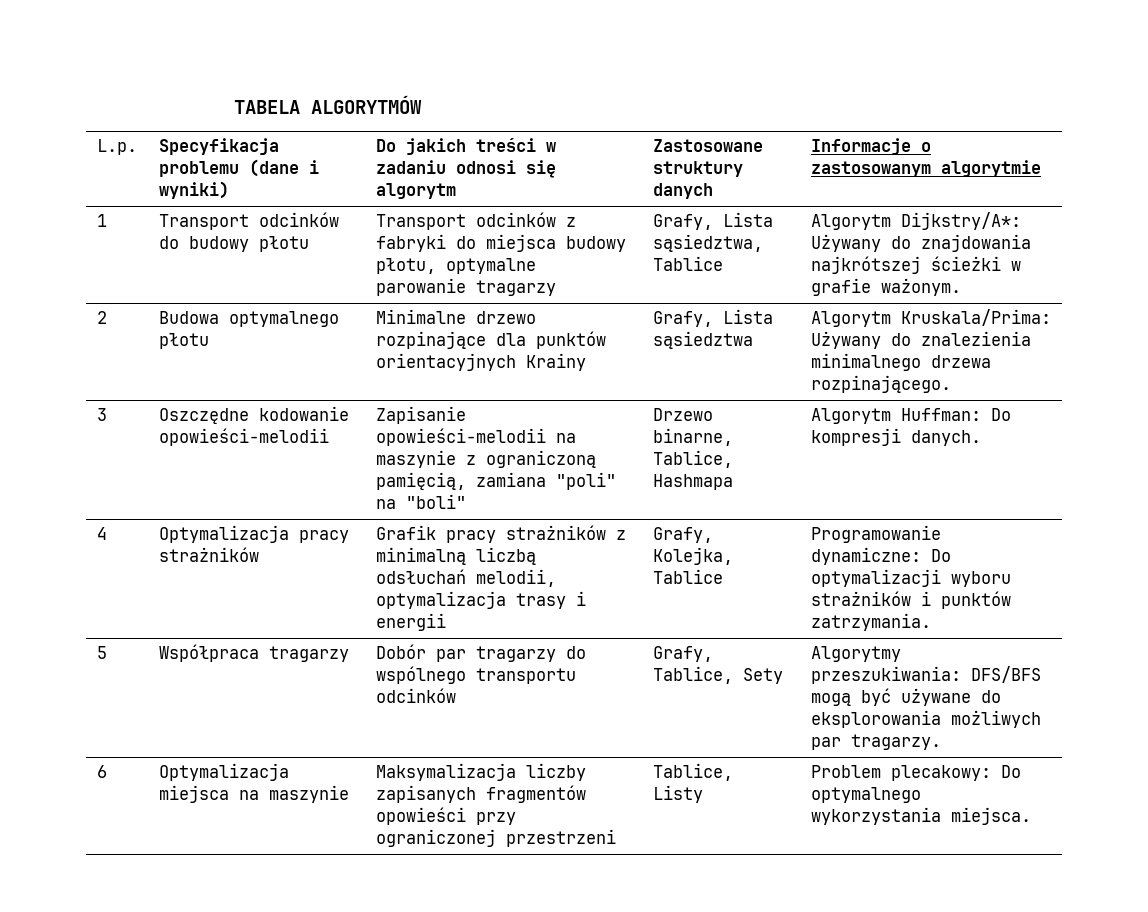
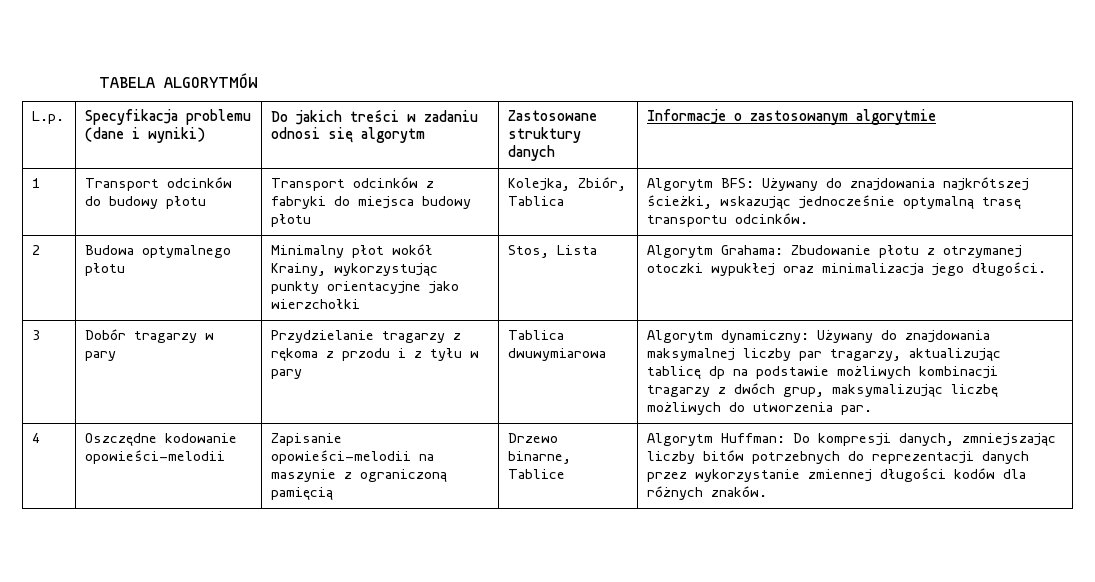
- 1 | Transport odcinków do budowy płotu | Transport odcinków z fabryki do miejsca budowy płotu, optymalne parowanie tragarzy | Grafy, Lista sąsiedztwa, Tablice | Algorytm Dijkstry/A*: Używany do znajdowania najkrótszej ścieżki w grafie ważonym.
- 2 | Budowa optymalnego płotu | Minimalne drzewo rozpinające dla punktów orientacyjnych Krainy | Grafy, Lista sąsiedztwa | Algorytm Kruskala/Prima: Używany do znalezienia minimalnego drzewa rozpinającego.
- 3 | Oszczędne kodowanie opowieści-melodii | Zapisanie opowieści-melodii na maszynie z ograniczoną pamięcią, zamiana "poli" na "boli" | Drzewo binarne, Tablice, Hashmapa | Algorytm Huffman: Do kompresji danych.
- 4 | Optymalizacja pracy strażników | Grafik pracy strażników z minimalną liczbą odsłuchań melodii, optymalizacja trasy i energii | Grafy, Kolejka, Tablice | Programowanie dynamiczne: Do optymalizacji wyboru strażników i punktów zatrzymania.
- 5 | Współpraca tragarzy | Dobór par tragarzy do wspólnego transportu odcinków | Grafy, Tablice, Sety | Algorytmy przeszukiwania: DFS/BFS mogą być używane do eksplorowania możliwych par tragarzy.
- 6 | Optymalizacja miejsca na maszynie | Maksymalizacja liczby zapisanych fragmentów opowieści przy ograniczonej przestrzeni | Tablice, Listy | Problem plecakowy: Do optymalnego wykorzystania miejsca.
+ 1 | Transport odcinków do budowy płotu | Transport odcinków z fabryki do miejsca budowy płotu | Kolejka, Zbiór, Tablica | Algorytm BFS: Używany do znajdowania najkrótszej ścieżki, wskazując jednocześnie optymalną trasę transportu odcinków.
+ 2 | Budowa optymalnego płotu | Minimalny płot wokół Krainy, wykorzystując punkty orientacyjne jako wierzchołki | Stos, Lista | Algorytm Grahama: Zbudowanie płotu z otrzymanej otoczki wypukłej oraz minimalizacja jego długości.
+ 3 | Dobór tragarzy w pary | Przydzielanie tragarzy z rękoma z przodu i z tyłu w pary | Tablica dwuwymiarowa | Algorytm dynamiczny: Używany do znajdowania maksymalnej liczby par tragarzy, aktualizując tablicę dp na podstawie możliwych kombinacji tragarzy z dwóch grup, maksymalizując liczbę możliwych do utworzenia par.
+ 4 | Oszczędne kodowanie opowieści-melodii | Zapisanie opowieści-melodii na maszynie z ograniczoną pamięcią | Drzewo binarne, Tablice | Algorytm Huffman: Do kompresji danych, zmniejszając liczby bitów potrzebnych do reprezentacji danych przez wykorzystanie zmiennej długości kodów dla różnych znaków.

